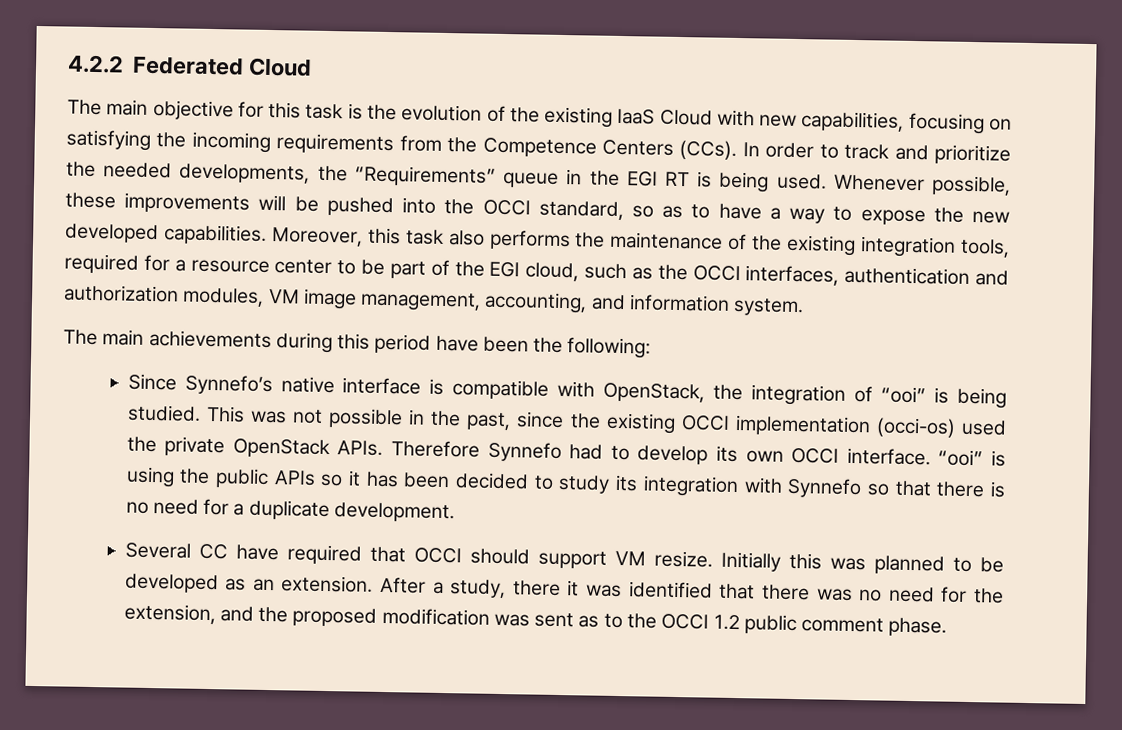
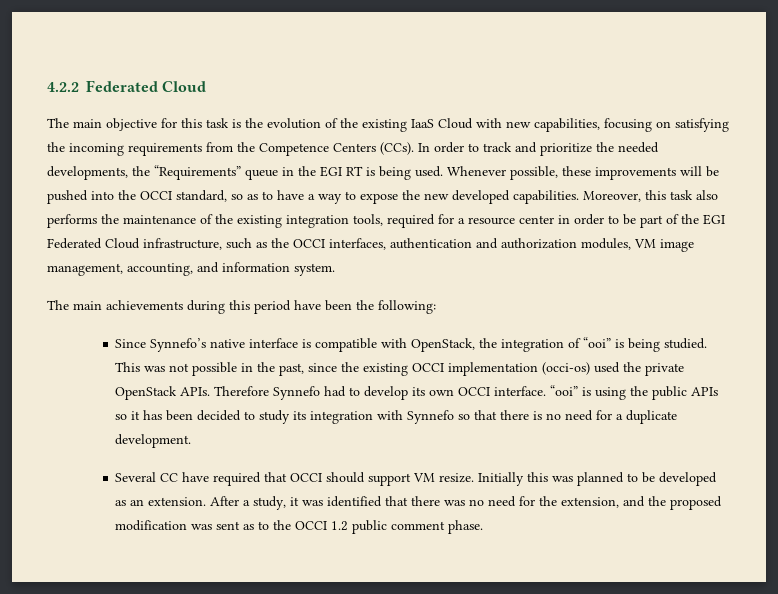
- Moreover, this task also performs the maintenance of the existing integration tools, required for a resource center to be part of the EGI cloud, such as the OCCI interfaces, authentication and authorization modules, VM image management, accounting, and information system.
+ Moreover, this task also performs the maintenance of the existing integration tools, required for a resource center in order to be part of the EGI Federated Cloud infrastructure, such as the OCCI interfaces, authentication and authorization modules, VM image management, accounting, and information system.
- After a study, there it was identified that there was no need for the extension, and the proposed modification was sent as to the OCCI 1.2 public comment phase.
+ After a study, it was identified that there was no need for the extension, and the proposed modification was sent as to the OCCI 1.2 public comment phase.

